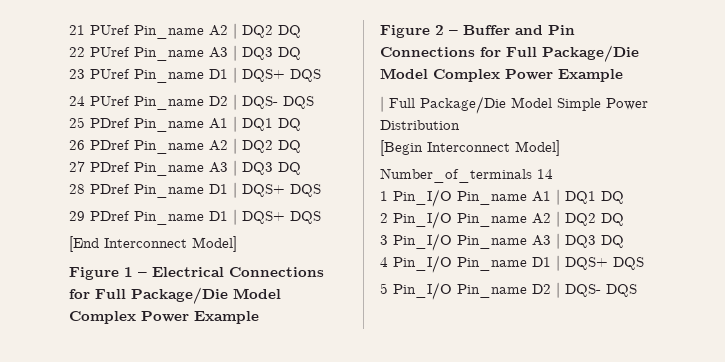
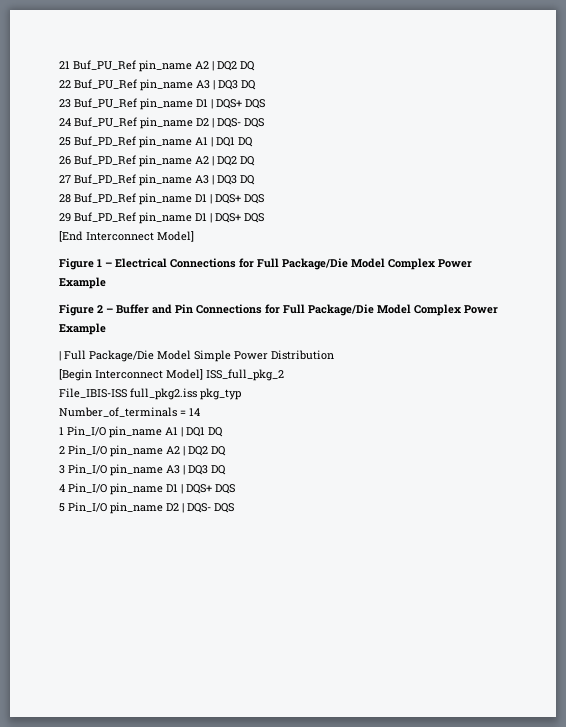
- 21 PUref Pin_name A2 | DQ2 DQ
+ 21 Buf_PU_Ref pin_name A2 | DQ2 DQ
- 22 PUref Pin_name A3 | DQ3 DQ
+ 22 Buf_PU_Ref pin_name A3 | DQ3 DQ
- 23 PUref Pin_name D1 | DQS+ DQS
+ 23 Buf_PU_Ref pin_name D1 | DQS+ DQS
- 24 PUref Pin_name D2 | DQS- DQS
+ 24 Buf_PU_Ref pin_name D2 | DQS- DQS
- 25 PDref Pin_name A1 | DQ1 DQ
+ 25 Buf_PD_Ref pin_name A1 | DQ1 DQ
- 26 PDref Pin_name A2 | DQ2 DQ
+ 26 Buf_PD_Ref pin_name A2 | DQ2 DQ
- 27 PDref Pin_name A3 | DQ3 DQ
+ 27 Buf_PD_Ref pin_name A3 | DQ3 DQ
- 28 PDref Pin_name D1 | DQS+ DQS
+ 28 Buf_PD_Ref pin_name D1 | DQS+ DQS
- 29 PDref Pin_name D1 | DQS+ DQS
+ 29 Buf_PD_Ref pin_name D1 | DQS+ DQS
- [Begin Interconnect Model]
+ [Begin Interconnect Model] ISS_full_pkg_2
+ File_IBIS-ISS full_pkg2.iss pkg_typ
- Number_of_terminals 14
+ Number_of_terminals = 14
- 1 Pin_I/O Pin_name A1 | DQ1 DQ
+ 1 Pin_I/O pin_name A1 | DQ1 DQ
- 2 Pin_I/O Pin_name A2 | DQ2 DQ
+ 2 Pin_I/O pin_name A2 | DQ2 DQ
- 3 Pin_I/O Pin_name A3 | DQ3 DQ
+ 3 Pin_I/O pin_name A3 | DQ3 DQ
- 4 Pin_I/O Pin_name D1 | DQS+ DQS
+ 4 Pin_I/O pin_name D1 | DQS+ DQS
- 5 Pin_I/O Pin_name D2 | DQS- DQS
+ 5 Pin_I/O pin_name D2 | DQS- DQS

